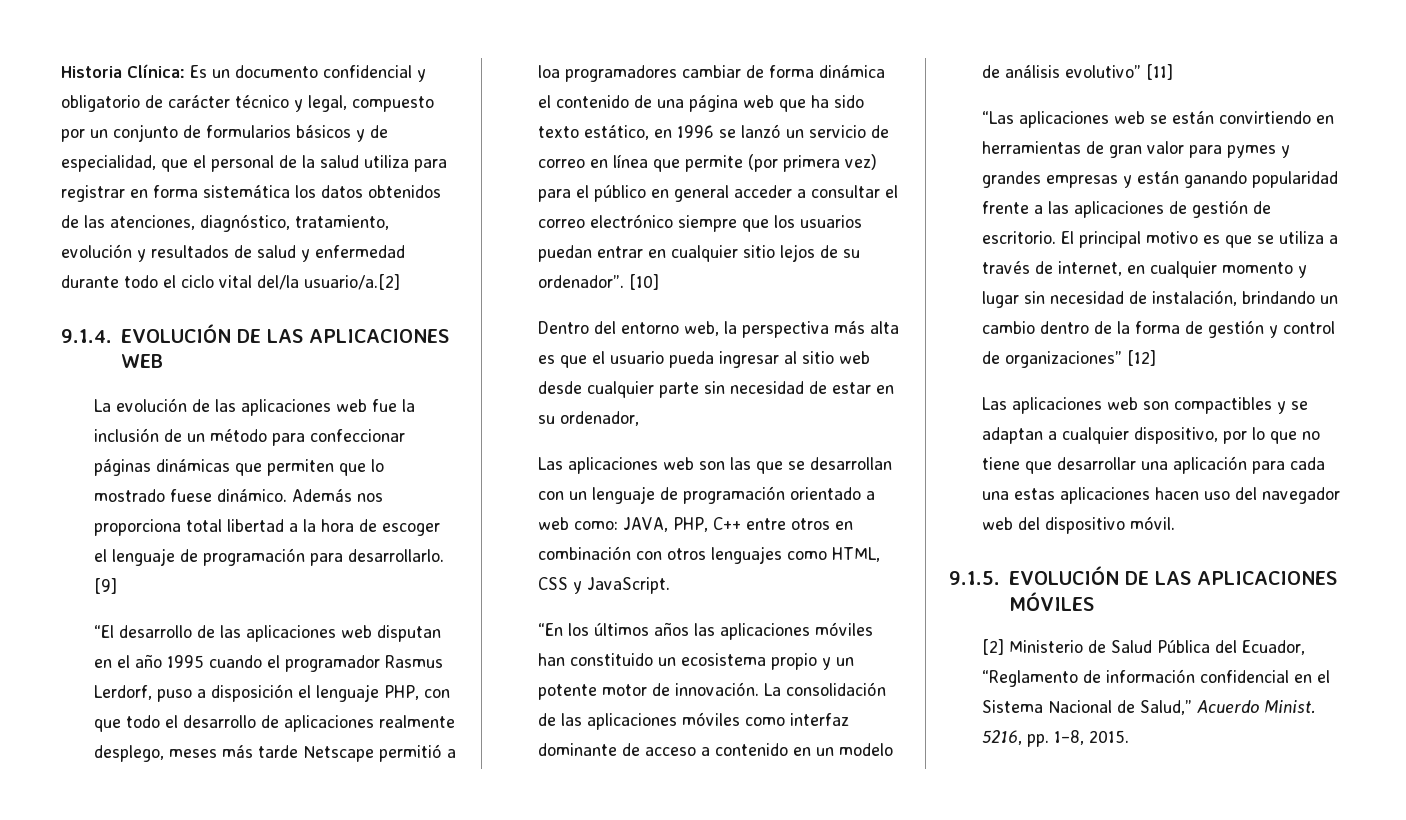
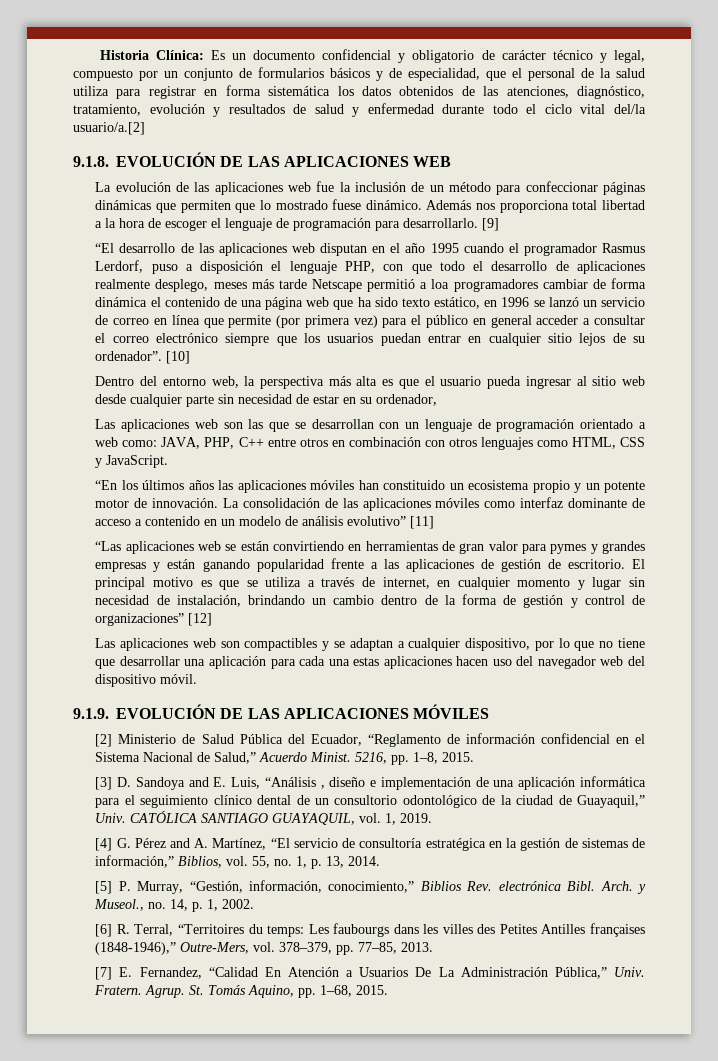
- 9.1.4. EVOLUCIÓN DE LAS APLICACIONES WEB
+ 9.1.8. EVOLUCIÓN DE LAS APLICACIONES WEB
- 9.1.5. EVOLUCIÓN DE LAS APLICACIONES MÓVILES
+ 9.1.9. EVOLUCIÓN DE LAS APLICACIONES MÓVILES
+ [3] D. Sandoya and E. Luis, “Análisis , diseño e implementación de una aplicación informática para el seguimiento clínico dental de un consultorio odontológico de la ciudad de Guayaquil,” Univ. CATÓLICA SANTIAGO GUAYAQUIL, vol. 1, 2019.
+ [4] G. Pérez and A. Martínez, “El servicio de consultoría estratégica en la gestión de sistemas de información,” Biblios, vol. 55, no. 1, p. 13, 2014.
+ [5] P. Murray, “Gestión, información, conocimiento,” Biblios Rev. electrónica Bibl. Arch. y Museol., no. 14, p. 1, 2002.
+ [6] R. Terral, “Territoires du temps: Les faubourgs dans les villes des Petites Antilles françaises (1848-1946),” Outre-Mers, vol. 378–379, pp. 77–85, 2013.
+ [7] E. Fernandez, “Calidad En Atención a Usuarios De La Administración Pública,” Univ. Fratern. Agrup. St. Tomás Aquino, pp. 1–68, 2015.

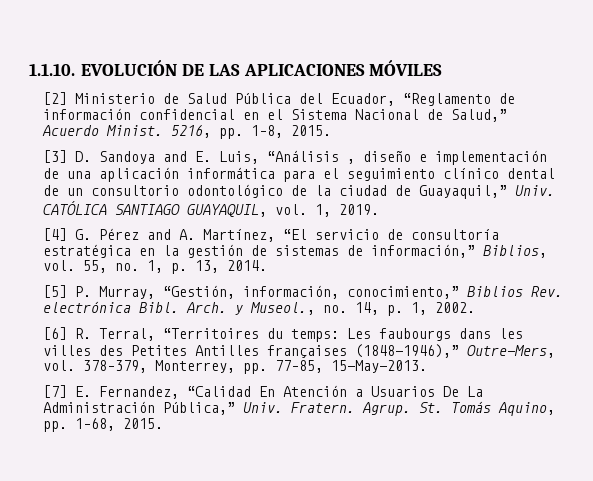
- Historia Clínica: Es un documento confidencial y obligatorio de carácter técnico y legal, compuesto por un conjunto de formularios básicos y de especialidad, que el personal de la salud utiliza para registrar en forma sistemática los datos obtenidos de las atenciones, diagnóstico, tratamiento, evolución y resultados de salud y enfermedad durante todo el ciclo vital del/la usuario/a.[2]
- 9.1.8. EVOLUCIÓN DE LAS APLICACIONES WEB
- La evolución de las aplicaciones web fue la inclusión de un método para confeccionar páginas dinámicas que permiten que lo mostrado fuese dinámico. Además nos proporciona total libertad a la hora de escoger el lenguaje de programación para desarrollarlo. [9]
- “El desarrollo de las aplicaciones web disputan en el año 1995 cuando el programador Rasmus Lerdorf, puso a disposición el lenguaje PHP, con que todo el desarrollo de aplicaciones realmente desplego, meses más tarde Netscape permitió a loa programadores cambiar de forma dinámica el contenido de una página web que ha sido texto estático, en 1996 se lanzó un servicio de correo en línea que permite (por primera vez) para el público en general acceder a consultar el correo electrónico siempre que los usuarios puedan entrar en cualquier sitio lejos de su ordenador”. [10]
- Dentro del entorno web, la perspectiva más alta es que el usuario pueda ingresar al sitio web desde cualquier parte sin necesidad de estar en su ordenador,
- Las aplicaciones web son las que se desarrollan con un lenguaje de programación orientado a web como: JAVA, PHP, C++ entre otros en combinación con otros lenguajes como HTML, CSS y JavaScript.
- “En los últimos años las aplicaciones móviles han constituido un ecosistema propio y un potente motor de innovación. La consolidación de las aplicaciones móviles como interfaz dominante de acceso a contenido en un modelo de análisis evolutivo” [11]
- “Las aplicaciones web se están convirtiendo en herramientas de gran valor para pymes y grandes empresas y están ganando popularidad frente a las aplicaciones de gestión de escritorio. El principal motivo es que se utiliza a través de internet, en cualquier momento y lugar sin necesidad de instalación, brindando un cambio dentro de la forma de gestión y control de organizaciones” [12]
- Las aplicaciones web son compactibles y se adaptan a cualquier dispositivo, por lo que no tiene que desarrollar una aplicación para cada una estas aplicaciones hacen uso del navegador web del dispositivo móvil.
- 9.1.9. EVOLUCIÓN DE LAS APLICACIONES MÓVILES
+ 1.1.10. EVOLUCIÓN DE LAS APLICACIONES MÓVILES
- [6] R. Terral, “Territoires du temps: Les faubourgs dans les villes des Petites Antilles françaises (1848-1946),” Outre-Mers, vol. 378–379, pp. 77–85, 2013.
+ [6] R. Terral, “Territoires du temps: Les faubourgs dans les villes des Petites Antilles françaises (1848-1946),” Outre-Mers, vol. 378–379, Monterrey, pp. 77–85, 15-May-2013.

